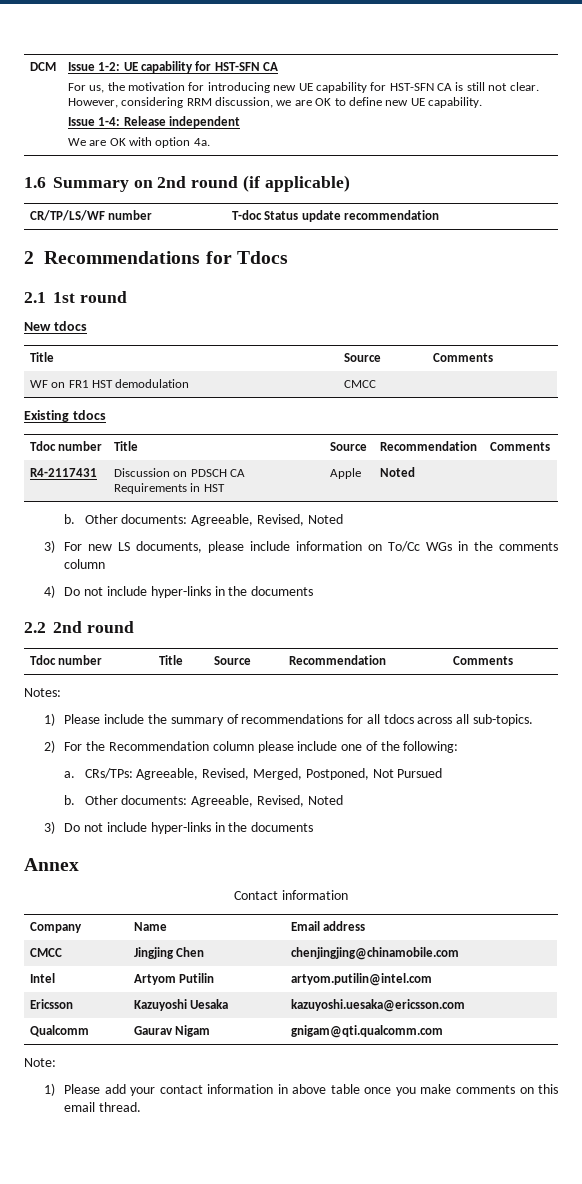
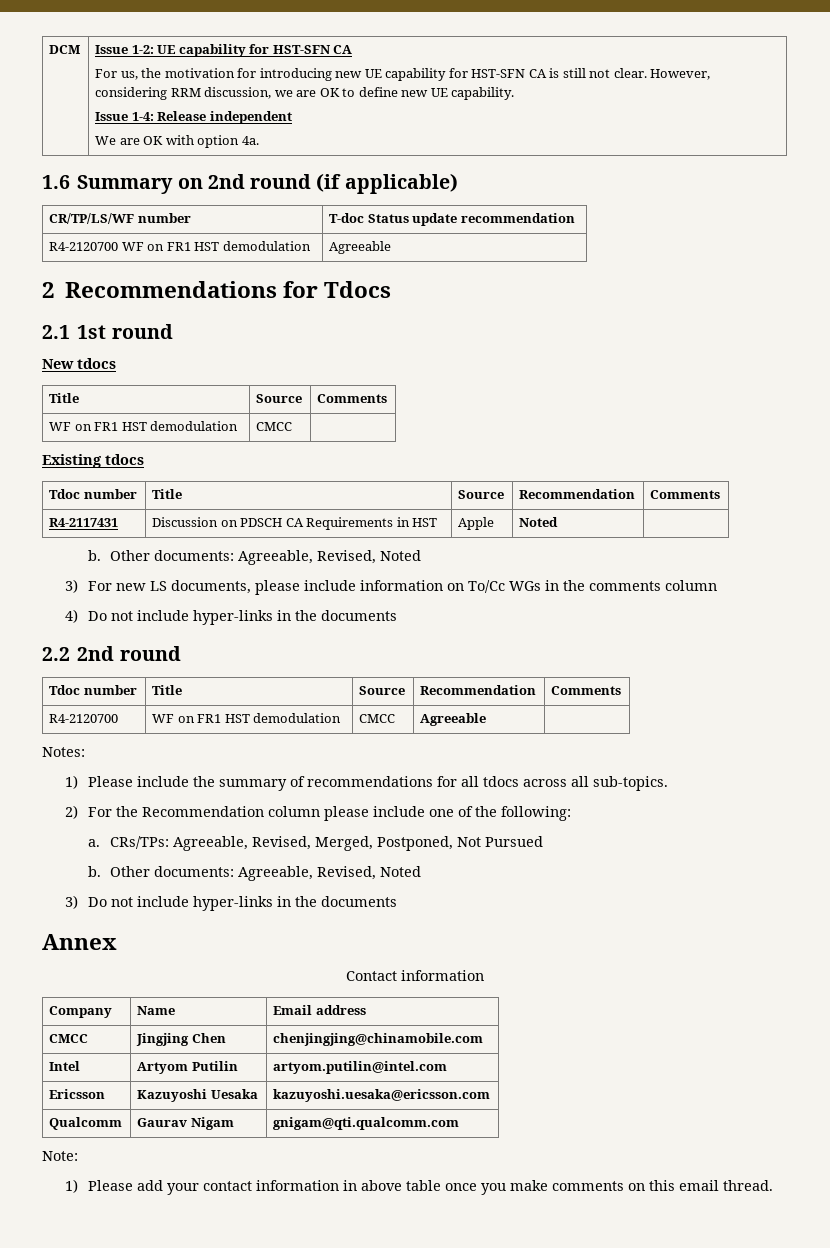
+ R4-2120700 WF on FR1 HST demodulation | Agreeable
+ R4-2120700 | WF on FR1 HST demodulation | CMCC | Agreeable |

